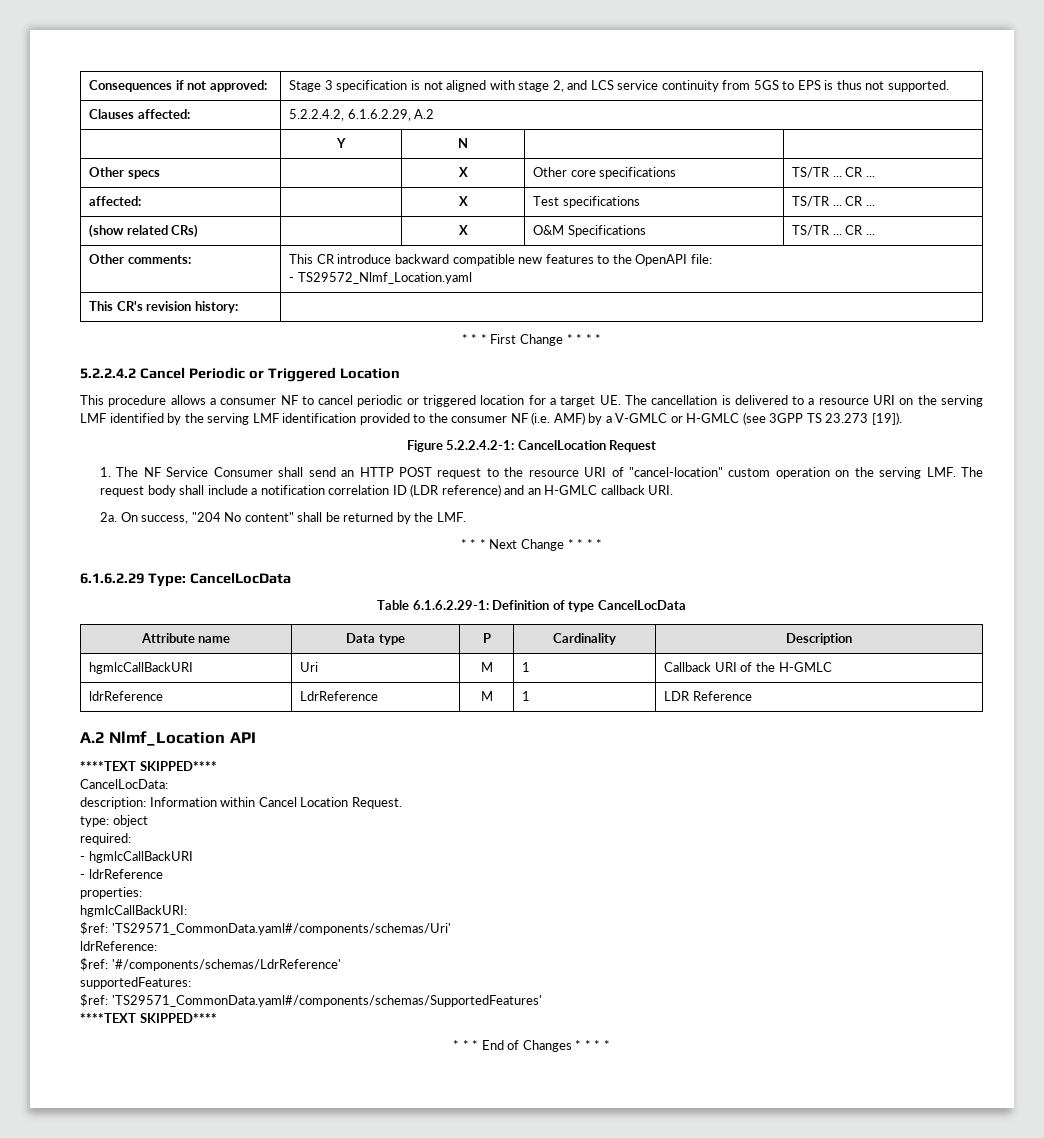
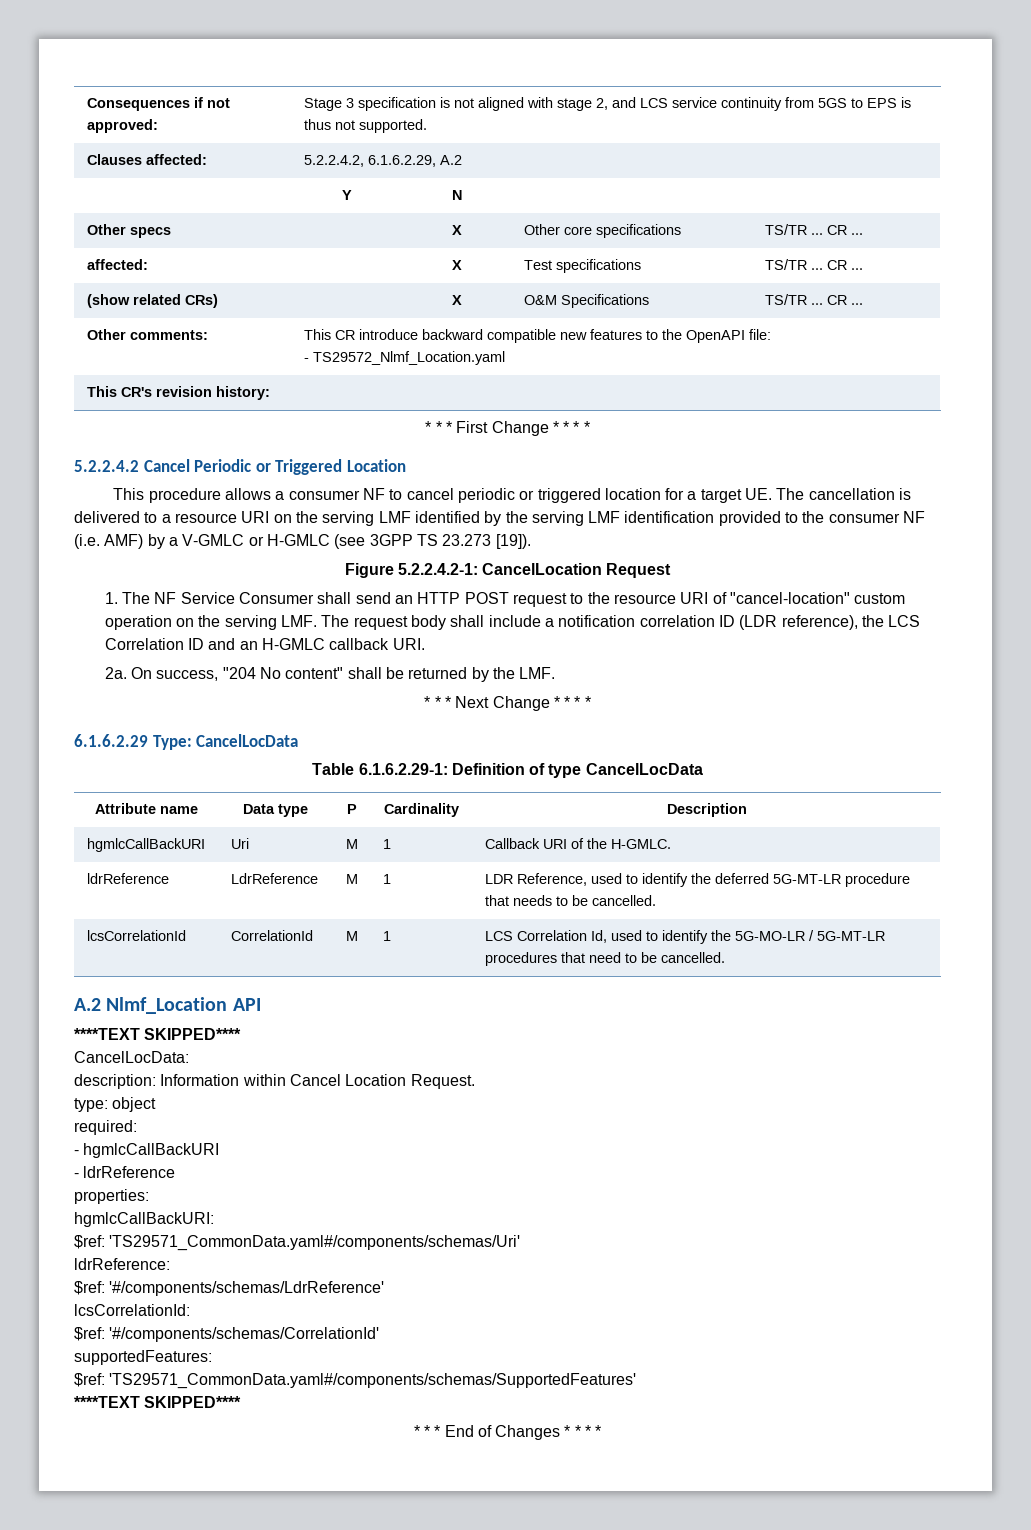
- 1. The NF Service Consumer shall send an HTTP POST request to the resource URI of "cancel-location" custom operation on the serving LMF. The request body shall include a notification correlation ID (LDR reference) and an H-GMLC callback URI.
+ 1. The NF Service Consumer shall send an HTTP POST request to the resource URI of "cancel-location" custom operation on the serving LMF. The request body shall include a notification correlation ID (LDR reference), the LCS Correlation ID and an H-GMLC callback URI.
- hgmlcCallBackURI | Uri | M | 1 | Callback URI of the H-GMLC
+ hgmlcCallBackURI | Uri | M | 1 | Callback URI of the H-GMLC.
- ldrReference | LdrReference | M | 1 | LDR Reference
+ ldrReference | LdrReference | M | 1 | LDR Reference, used to identify the deferred 5G-MT-LR procedure that needs to be cancelled.
+ lcsCorrelationId | CorrelationId | M | 1 | LCS Correlation Id, used to identify the 5G-MO-LR / 5G-MT-LR procedures that need to be cancelled.
+ lcsCorrelationId:
+ $ref: '#/components/schemas/CorrelationId'

